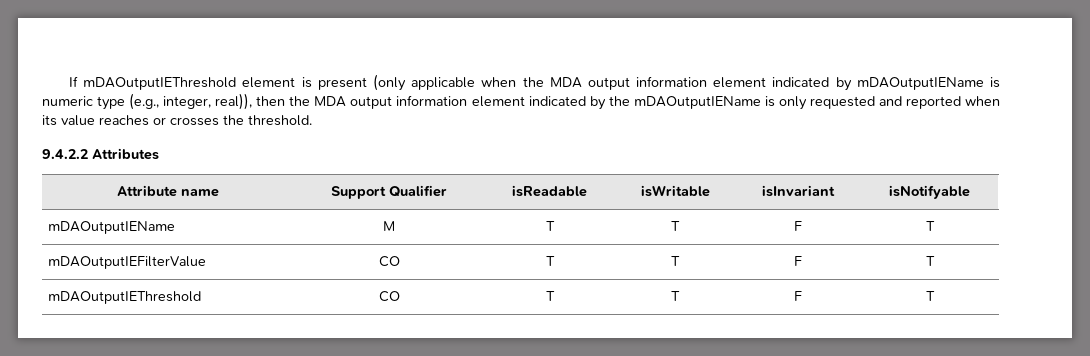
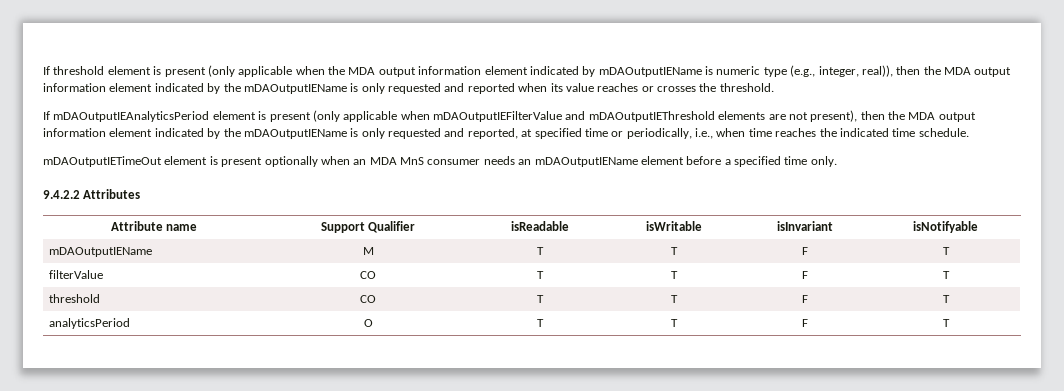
- If mDAOutputIEThreshold element is present (only applicable when the MDA output information element indicated by mDAOutputIEName is numeric type (e.g., integer, real)), then the MDA output information element indicated by the mDAOutputIEName is only requested and reported when its value reaches or crosses the threshold.
+ If threshold element is present (only applicable when the MDA output information element indicated by mDAOutputIEName is numeric type (e.g., integer, real)), then the MDA output information element indicated by the mDAOutputIEName is only requested and reported when its value reaches or crosses the threshold.
+ If mDAOutputIEAnalyticsPeriod element is present (only applicable when mDAOutputIEFilterValue and mDAOutputIEThreshold elements are not present), then the MDA output information element indicated by the mDAOutputIEName is only requested and reported, at specified time or periodically, i.e., when time reaches the indicated time schedule.
+ mDAOutputIETimeOut element is present optionally when an MDA MnS consumer needs an mDAOutputIEName element before a specified time only.
- mDAOutputIEFilterValue | CO | T | T | F | T
- mDAOutputIEThreshold | CO | T | T | F | T
+ filterValue | CO | T | T | F | T
+ threshold | CO | T | T | F | T
+ analyticsPeriod | O | T | T | F | T

